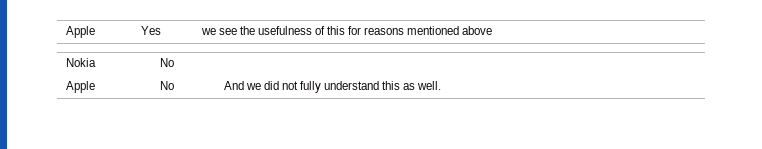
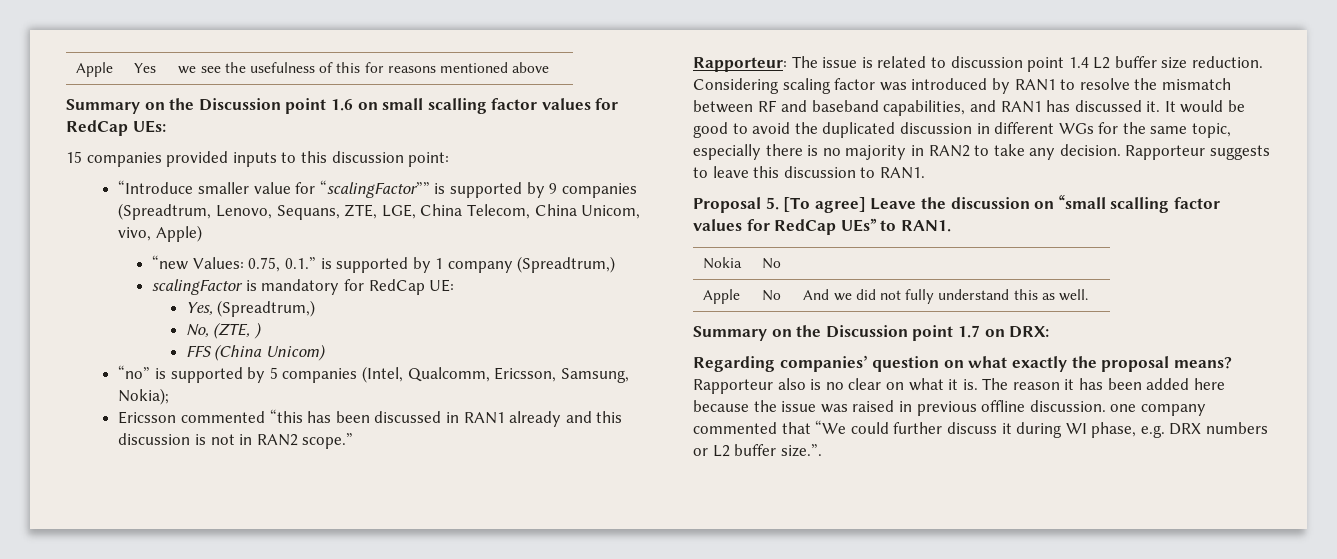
+ Summary on the Discussion point 1.6 on small scalling factor values for RedCap UEs:
+ 15 companies provided inputs to this discussion point:
+ “Introduce smaller value for “scalingFactor”” is supported by 9 companies (Spreadtrum, Lenovo, Sequans, ZTE, LGE, China Telecom, China Unicom, vivo, Apple)
+ “new Values: 0.75, 0.1.” is supported by 1 company (Spreadtrum,)
+ scalingFactor is mandatory for RedCap UE:
+ Yes, (Spreadtrum,)
+ No, (ZTE, )
+ FFS (China Unicom)
+ “no” is supported by 5 companies (Intel, Qualcomm, Ericsson, Samsung, Nokia);
+ Ericsson commented “this has been discussed in RAN1 already and this discussion is not in RAN2 scope.”
+ Rapporteur: The issue is related to discussion point 1.4 L2 buffer size reduction. Considering scaling factor was introduced by RAN1 to resolve the mismatch between RF and baseband capabilities, and RAN1 has discussed it. It would be good to avoid the duplicated discussion in different WGs for the same topic, especially there is no majority in RAN2 to take any decision. Rapporteur suggests to leave this discussion to RAN1.
+ Proposal 5. [To agree] Leave the discussion on “small scalling factor values for RedCap UEs” to RAN1.
+ Summary on the Discussion point 1.7 on DRX:
+ Regarding companies’ question on what exactly the proposal means? Rapporteur also is no clear on what it is. The reason it has been added here because the issue was raised in previous offline discussion. one company commented that “We could further discuss it during WI phase, e.g. DRX numbers or L2 buffer size.”.

